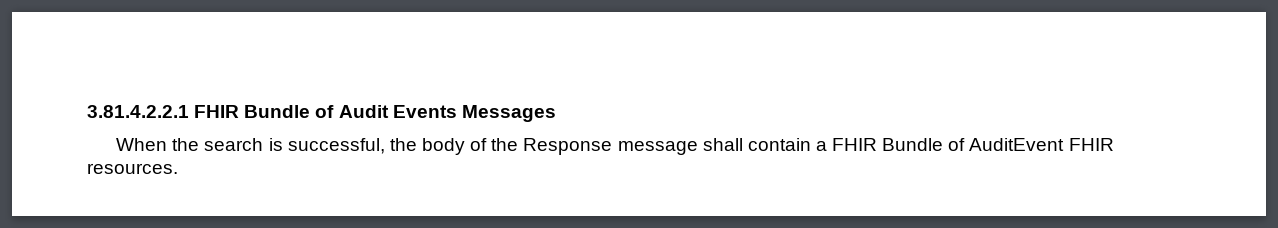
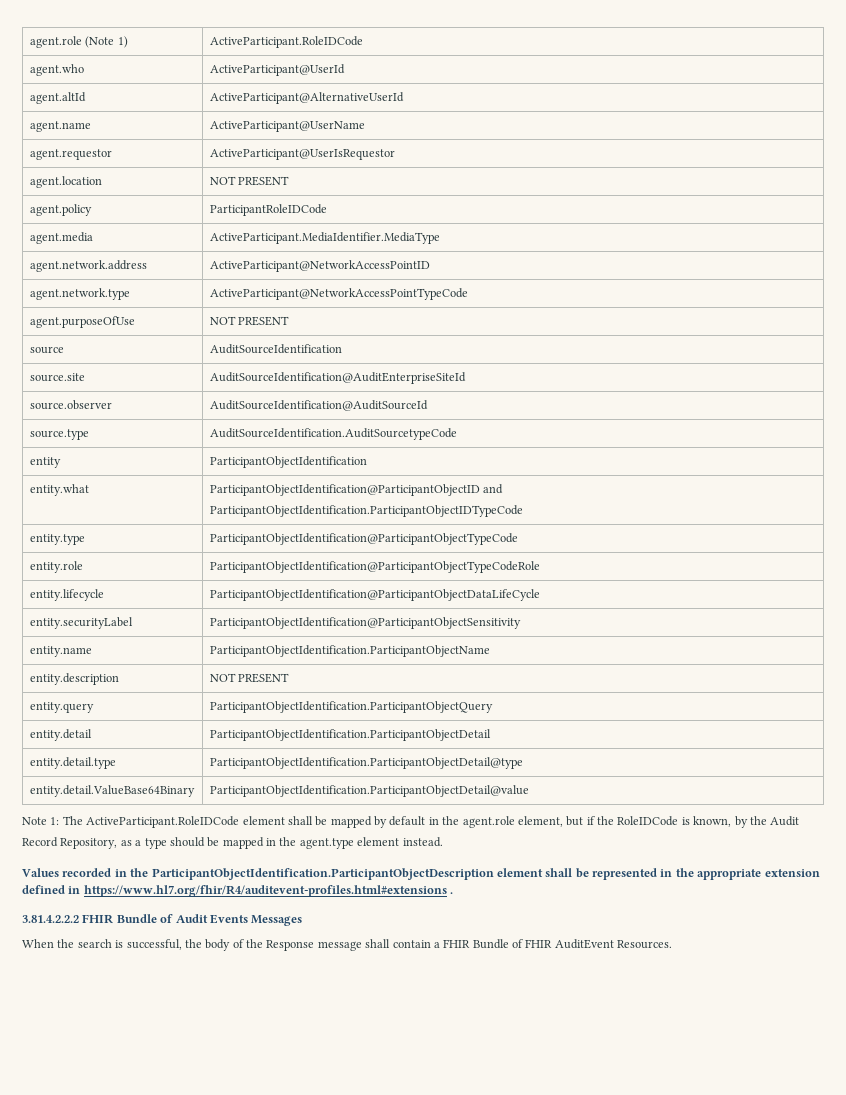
- 3.81.4.2.2.1 FHIR Bundle of Audit Events Messages
+ agent.role (Note 1) | ActiveParticipant.RoleIDCode
+ agent.who | ActiveParticipant@UserId
+ agent.altId | ActiveParticipant@AlternativeUserId
+ agent.name | ActiveParticipant@UserName
+ agent.requestor | ActiveParticipant@UserIsRequestor
+ agent.location | NOT PRESENT
+ agent.policy | ParticipantRoleIDCode
+ agent.media | ActiveParticipant.MediaIdentifier.MediaType
+ agent.network.address | ActiveParticipant@NetworkAccessPointID
+ agent.network.type | ActiveParticipant@NetworkAccessPointTypeCode
+ agent.purposeOfUse | NOT PRESENT
+ source | AuditSourceIdentification
+ source.site | AuditSourceIdentification@AuditEnterpriseSiteId
+ source.observer | AuditSourceIdentification@AuditSourceId
+ source.type | AuditSourceIdentification.AuditSourcetypeCode
+ entity | ParticipantObjectIdentification
+ entity.what | ParticipantObjectIdentification@ParticipantObjectID and ParticipantObjectIdentification.ParticipantObjectIDTypeCode
+ entity.type | ParticipantObjectIdentification@ParticipantObjectTypeCode
+ entity.role | ParticipantObjectIdentification@ParticipantObjectTypeCodeRole
+ entity.lifecycle | ParticipantObjectIdentification@ParticipantObjectDataLifeCycle
+ entity.securityLabel | ParticipantObjectIdentification@ParticipantObjectSensitivity
+ entity.name | ParticipantObjectIdentification.ParticipantObjectName
+ entity.description | NOT PRESENT
+ entity.query | ParticipantObjectIdentification.ParticipantObjectQuery
+ entity.detail | ParticipantObjectIdentification.ParticipantObjectDetail
+ entity.detail.type | ParticipantObjectIdentification.ParticipantObjectDetail@type
+ entity.detail.ValueBase64Binary | ParticipantObjectIdentification.ParticipantObjectDetail@value
+ Note 1: The ActiveParticipant.RoleIDCode element shall be mapped by default in the agent.role element, but if the RoleIDCode is known, by the Audit Record Repository, as a type should be mapped in the agent.type element instead.
+ Values recorded in the ParticipantObjectIdentification.ParticipantObjectDescription element shall be represented in the appropriate extension defined in https://www.hl7.org/fhir/R4/auditevent-profiles.html#extensions .
+ 3.81.4.2.2.2 FHIR Bundle of Audit Events Messages
- When the search is successful, the body of the Response message shall contain a FHIR Bundle of AuditEvent FHIR resources.
+ When the search is successful, the body of the Response message shall contain a FHIR Bundle of FHIR AuditEvent Resources.

